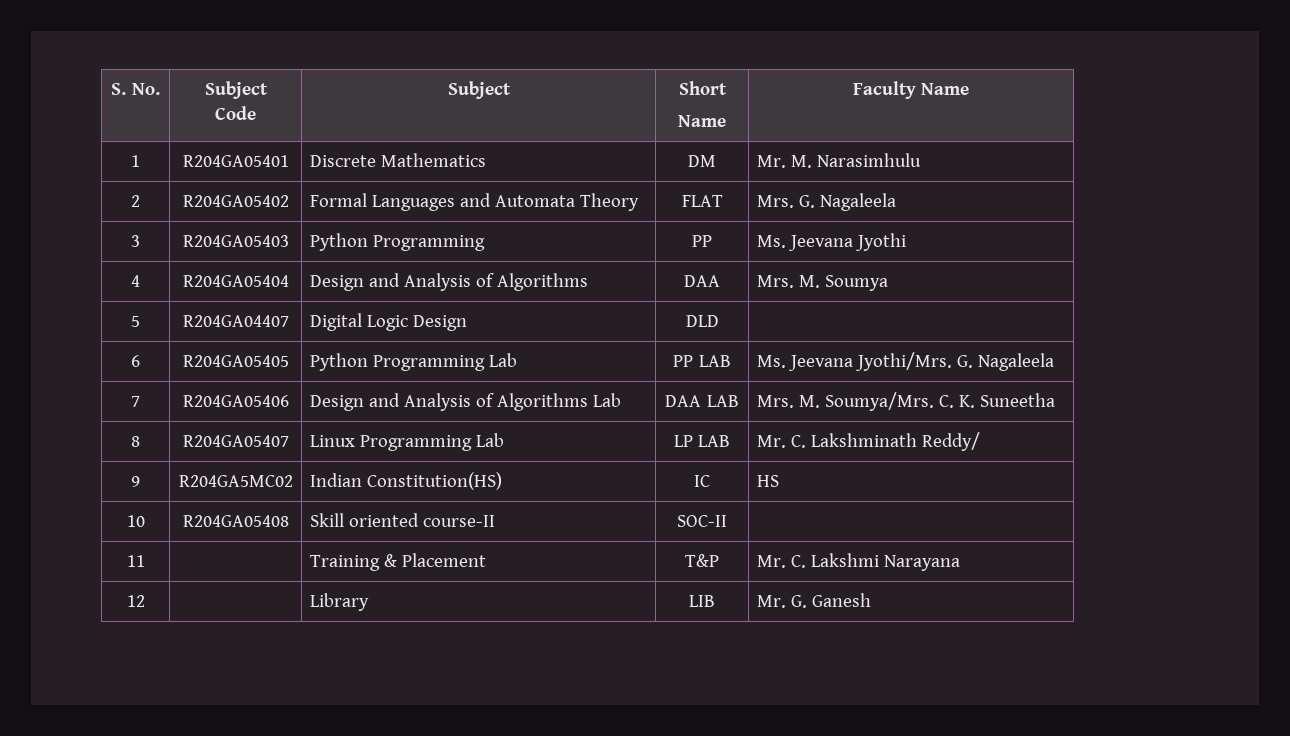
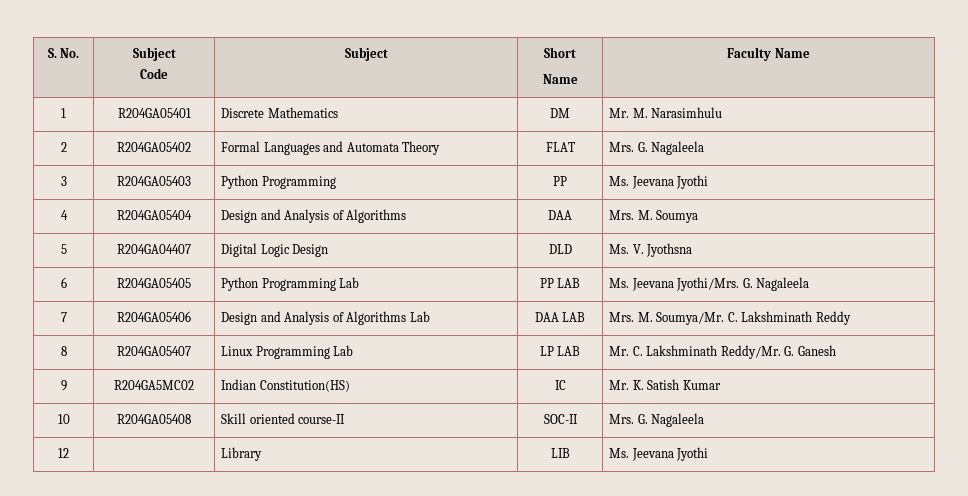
- 5 | R204GA04407 | Digital Logic Design | DLD |
+ 5 | R204GA04407 | Digital Logic Design | DLD | Ms. V. Jyothsna
- 7 | R204GA05406 | Design and Analysis of Algorithms Lab | DAA LAB | Mrs. M. Soumya/Mrs. C. K. Suneetha
+ 7 | R204GA05406 | Design and Analysis of Algorithms Lab | DAA LAB | Mrs. M. Soumya/Mr. C. Lakshminath Reddy
- 8 | R204GA05407 | Linux Programming Lab | LP LAB | Mr. C. Lakshminath Reddy/
+ 8 | R204GA05407 | Linux Programming Lab | LP LAB | Mr. C. Lakshminath Reddy/Mr. G. Ganesh
- 9 | R204GA5MC02 | Indian Constitution(HS) | IC | HS
+ 9 | R204GA5MC02 | Indian Constitution(HS) | IC | Mr. K. Satish Kumar
- 10 | R204GA05408 | Skill oriented course-II | SOC-II |
- 11 | | Training & Placement | T&P | Mr. C. Lakshmi Narayana
+ 10 | R204GA05408 | Skill oriented course-II | SOC-II | Mrs. G. Nagaleela
- 12 | | Library | LIB | Mr. G. Ganesh
+ 12 | | Library | LIB | Ms. Jeevana Jyothi

